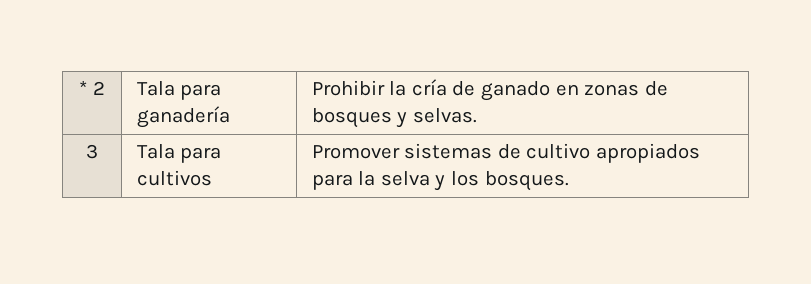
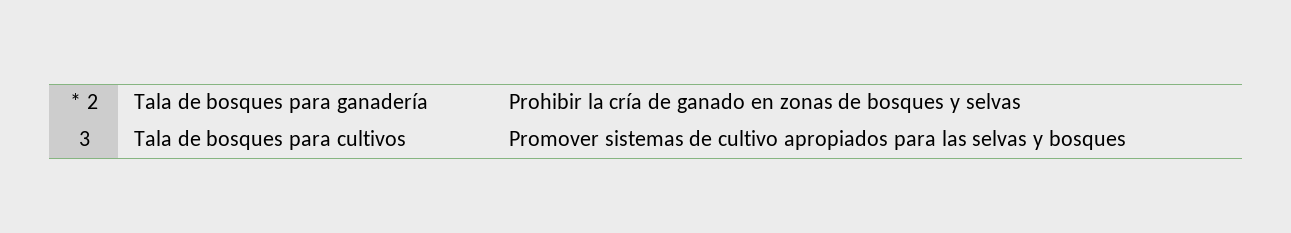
- * 2 | Tala para ganadería | Prohibir la cría de ganado en zonas de bosques y selvas.
+ * 2 | Tala de bosques para ganadería | Prohibir la cría de ganado en zonas de bosques y selvas
- 3 | Tala para cultivos | Promover sistemas de cultivo apropiados para la selva y los bosques.
+ 3 | Tala de bosques para cultivos | Promover sistemas de cultivo apropiados para las selvas y bosques

